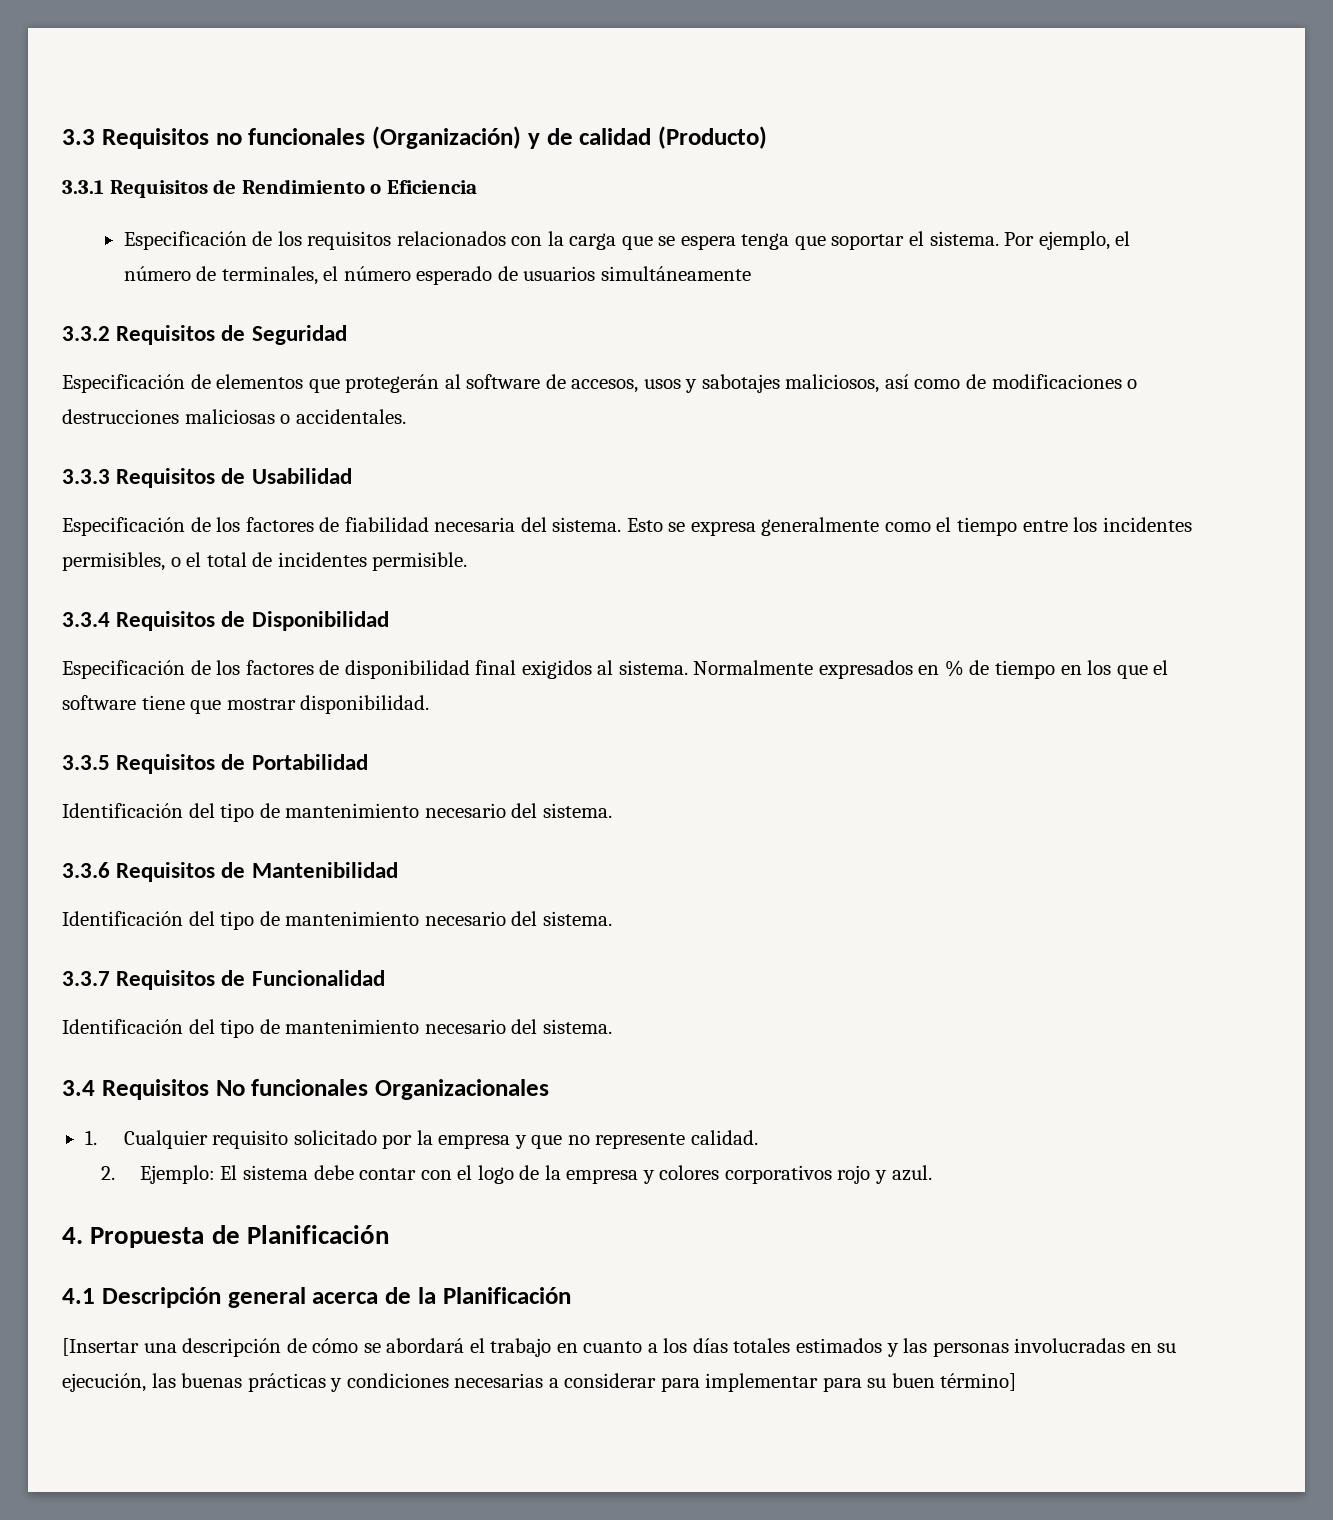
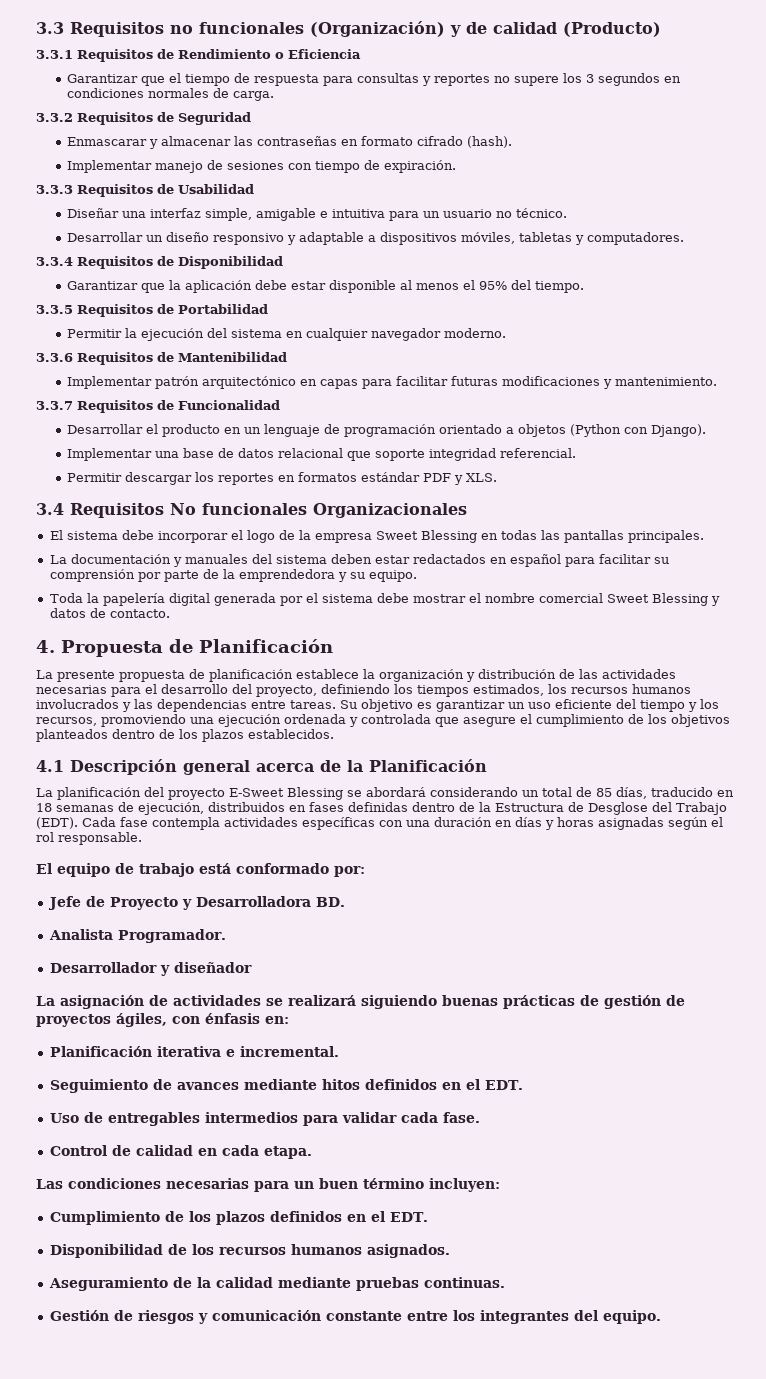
- Especificación de los requisitos relacionados con la carga que se espera tenga que soportar el sistema. Por ejemplo, el número de terminales, el número esperado de usuarios simultáneamente
+ Garantizar que el tiempo de respuesta para consultas y reportes no supere los 3 segundos en condiciones normales de carga.
  3.3.2 Requisitos de Seguridad
- Especificación de elementos que protegerán al software de accesos, usos y sabotajes maliciosos, así como de modificaciones o destrucciones maliciosas o accidentales.
+ Enmascarar y almacenar las contraseñas en formato cifrado (hash).
+ Implementar manejo de sesiones con tiempo de expiración.
  3.3.3 Requisitos de Usabilidad
- Especificación de los factores de fiabilidad necesaria del sistema. Esto se expresa generalmente como el tiempo entre los incidentes permisibles, o el total de incidentes permisible.
+ Diseñar una interfaz simple, amigable e intuitiva para un usuario no técnico.
+ Desarrollar un diseño responsivo y adaptable a dispositivos móviles, tabletas y computadores.
  3.3.4 Requisitos de Disponibilidad
- Especificación de los factores de disponibilidad final exigidos al sistema. Normalmente expresados en % de tiempo en los que el software tiene que mostrar disponibilidad.
+ Garantizar que la aplicación debe estar disponible al menos el 95% del tiempo.
  3.3.5 Requisitos de Portabilidad
- Identificación del tipo de mantenimiento necesario del sistema.
+ Permitir la ejecución del sistema en cualquier navegador moderno.
  3.3.6 Requisitos de Mantenibilidad
- Identificación del tipo de mantenimiento necesario del sistema.
+ Implementar patrón arquitectónico en capas para facilitar futuras modificaciones y mantenimiento.
  3.3.7 Requisitos de Funcionalidad
- Identificación del tipo de mantenimiento necesario del sistema.
+ Desarrollar el producto en un lenguaje de programación orientado a objetos (Python con Django).
+ Implementar una base de datos relacional que soporte integridad referencial.
+ Permitir descargar los reportes en formatos estándar PDF y XLS.
- 1. Cualquier requisito solicitado por la empresa y que no represente calidad.
- 2. Ejemplo: El sistema debe contar con el logo de la empresa y colores corporativos rojo y azul.
+ El sistema debe incorporar el logo de la empresa Sweet Blessing en todas las pantallas principales.
+ La documentación y manuales del sistema deben estar redactados en español para facilitar su comprensión por parte de la emprendedora y su equipo.
+ Toda la papelería digital generada por el sistema debe mostrar el nombre comercial Sweet Blessing y datos de contacto.
  4. Propuesta de Planificación
+ La presente propuesta de planificación establece la organización y distribución de las actividades necesarias para el desarrollo del proyecto, definiendo los tiempos estimados, los recursos humanos involucrados y las dependencias entre tareas. Su objetivo es garantizar un uso eficiente del tiempo y los recursos, promoviendo una ejecución ordenada y controlada que asegure el cumplimiento de los objetivos planteados dentro de los plazos establecidos.
- [Insertar una descripción de cómo se abordará el trabajo en cuanto a los días totales estimados y las personas involucradas en su ejecución, las buenas prácticas y condiciones necesarias a considerar para implementar para su buen término]
+ La planificación del proyecto E-Sweet Blessing se abordará considerando un total de 85 días, traducido en 18 semanas de ejecución, distribuidos en fases definidas dentro de la Estructura de Desglose del Trabajo (EDT). Cada fase contempla actividades específicas con una duración en días y horas asignadas según el rol responsable.
+ El equipo de trabajo está conformado por:
+ Jefe de Proyecto y Desarrolladora BD.
+ Analista Programador.
+ Desarrollador y diseñador
+ La asignación de actividades se realizará siguiendo buenas prácticas de gestión de proyectos ágiles, con énfasis en:
+ Planificación iterativa e incremental.
+ Seguimiento de avances mediante hitos definidos en el EDT.
+ Uso de entregables intermedios para validar cada fase.
+ Control de calidad en cada etapa.
+ Las condiciones necesarias para un buen término incluyen:
+ Cumplimiento de los plazos definidos en el EDT.
+ Disponibilidad de los recursos humanos asignados.
+ Aseguramiento de la calidad mediante pruebas continuas.
+ Gestión de riesgos y comunicación constante entre los integrantes del equipo.

